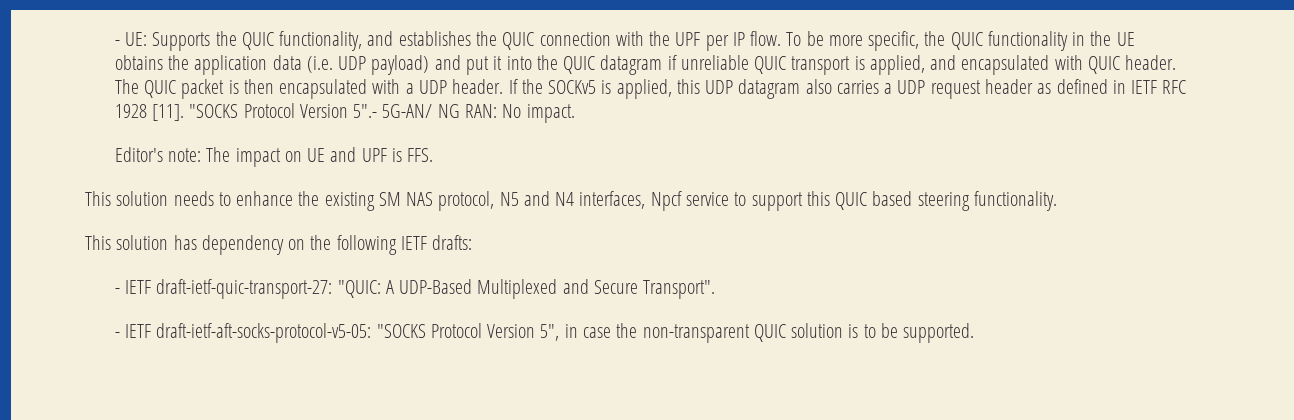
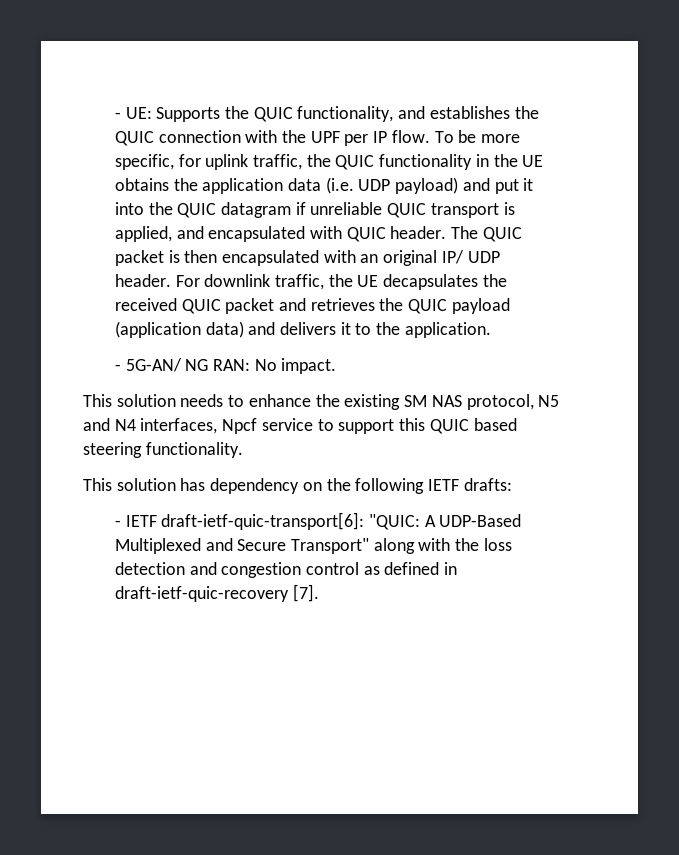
- To be more specific, the QUIC functionality in the UE obtains the application data (i.e. UDP payload) and put it into the QUIC datagram if unreliable QUIC transport is applied, and encapsulated with QUIC header.
+ To be more specific, for uplink traffic, the QUIC functionality in the UE obtains the application data (i.e. UDP payload) and put it into the QUIC datagram if unreliable QUIC transport is applied, and encapsulated with QUIC header.
- The QUIC packet is then encapsulated with a UDP header. If the SOCKv5 is applied, this UDP datagram also carries a UDP request header as defined in IETF RFC 1928 [11]. "SOCKS Protocol Version 5".- 5G-AN/ NG RAN: No impact.
+ The QUIC packet is then encapsulated with an original IP/ UDP header. For downlink traffic, the UE decapsulates the received QUIC packet and retrieves the QUIC payload (application data) and delivers it to the application.
+ - 5G-AN/ NG RAN: No impact.
- Editor's note: The impact on UE and UPF is FFS.
- - IETF draft-ietf-quic-transport-27: "QUIC: A UDP-Based Multiplexed and Secure Transport".
- - IETF draft-ietf-aft-socks-protocol-v5-05: "SOCKS Protocol Version 5", in case the non-transparent QUIC solution is to be supported.
+ - IETF draft-ietf-quic-transport[6]: "QUIC: A UDP-Based Multiplexed and Secure Transport" along with the loss detection and congestion control as defined in draft-ietf-quic-recovery [7].

